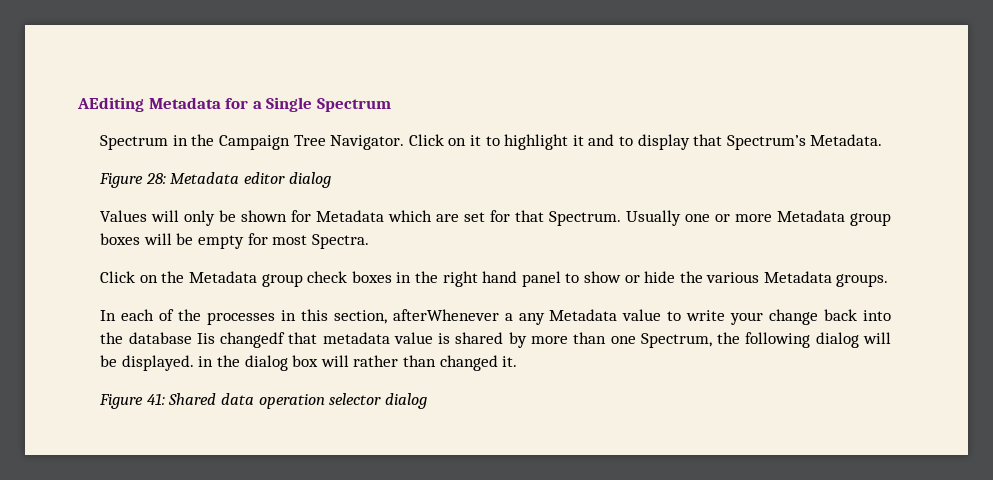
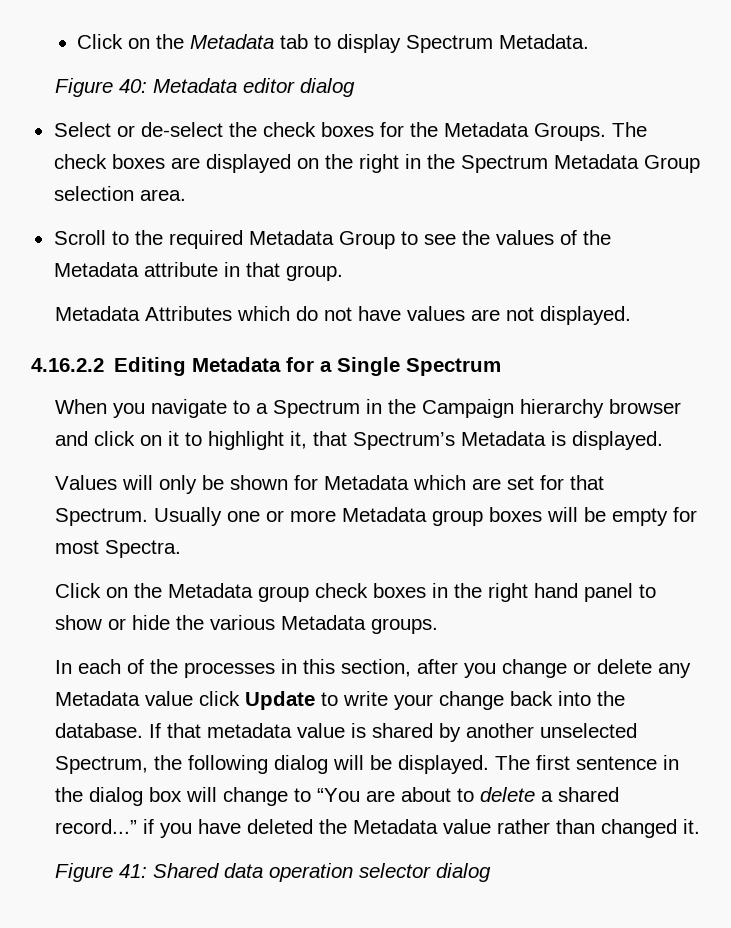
- AEditing Metadata for a Single Spectrum
+ Click on the Metadata tab to display Spectrum Metadata.
+ Figure 40: Metadata editor dialog
+ Select or de-select the check boxes for the Metadata Groups. The check boxes are displayed on the right in the Spectrum Metadata Group selection area.
+ Scroll to the required Metadata Group to see the values of the Metadata attribute in that group.
+ Metadata Attributes which do not have values are not displayed.
+ 4.16.2.2 Editing Metadata for a Single Spectrum
- Spectrum in the Campaign Tree Navigator. Click on it to highlight it and to display that Spectrum’s Metadata.
- Figure 28: Metadata editor dialog
+ When you navigate to a Spectrum in the Campaign hierarchy browser and click on it to highlight it, that Spectrum’s Metadata is displayed.
- In each of the processes in this section, afterWhenever a any Metadata value to write your change back into the database Iis changedf that metadata value is shared by more than one Spectrum, the following dialog will be displayed. in the dialog box will rather than changed it.
+ In each of the processes in this section, after you change or delete any Metadata value click Update to write your change back into the database. If that metadata value is shared by another unselected Spectrum, the following dialog will be displayed. The first sentence in the dialog box will change to “You are about to delete a shared record...” if you have deleted the Metadata value rather than changed it.

